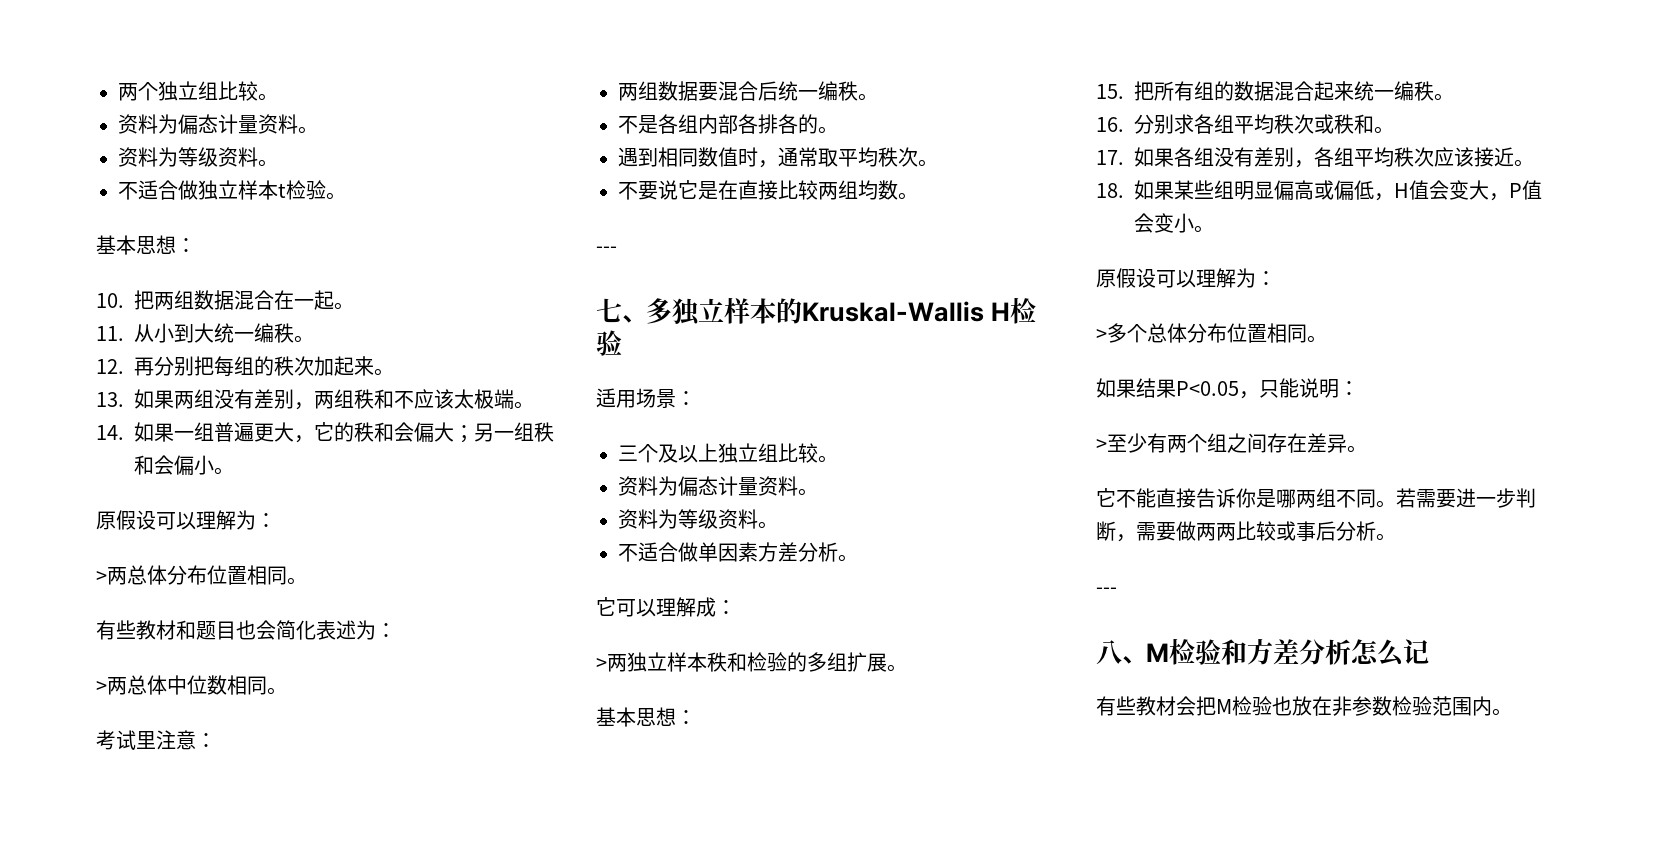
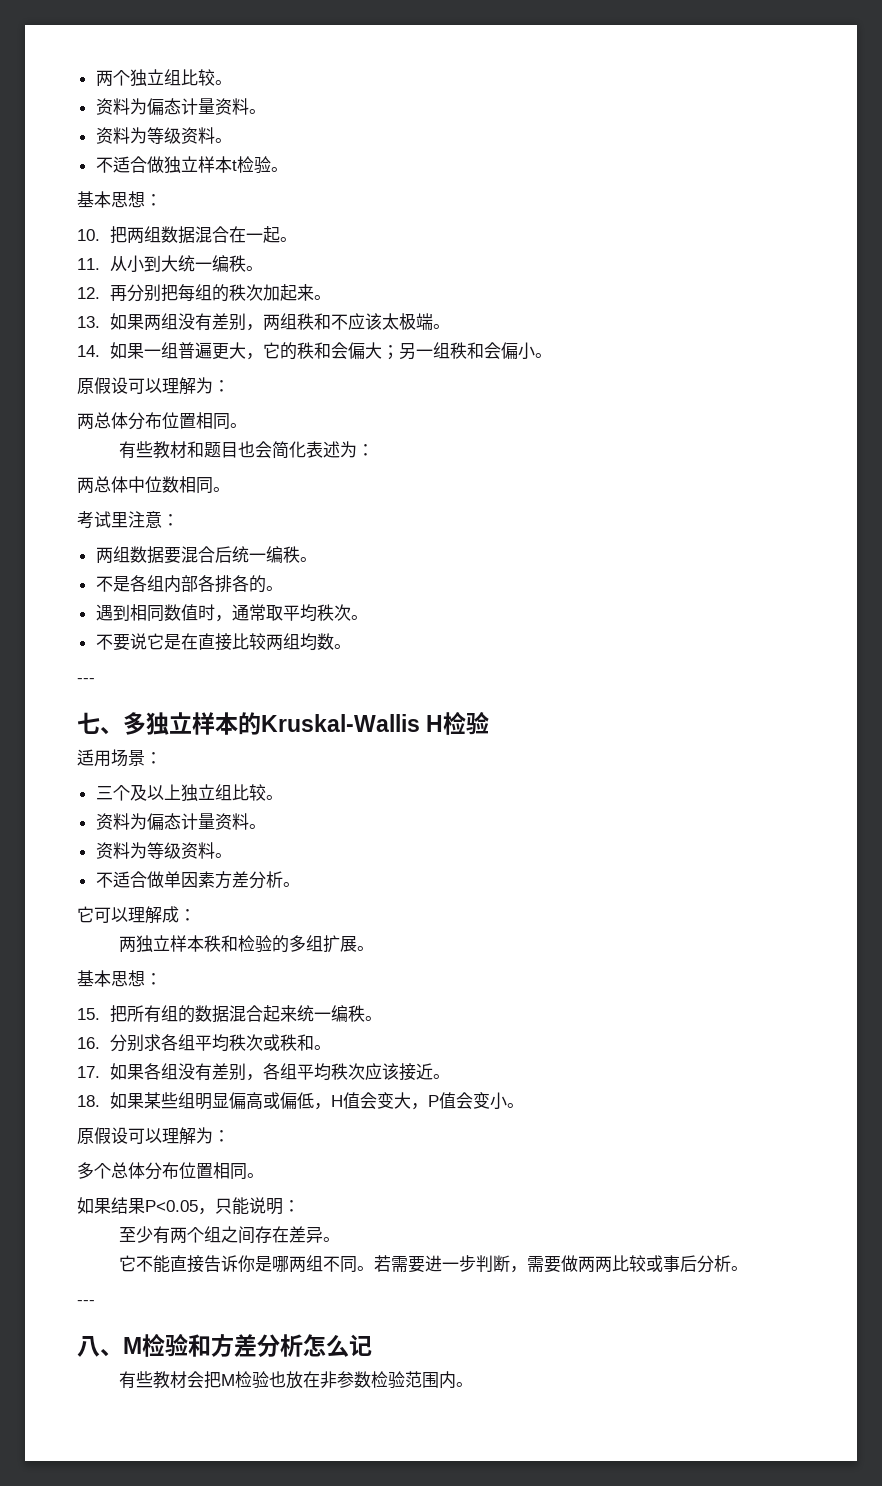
- >两总体分布位置相同。
+ 两总体分布位置相同。
- >两总体中位数相同。
+ 两总体中位数相同。
- >两独立样本秩和检验的多组扩展。
+ 两独立样本秩和检验的多组扩展。
- >多个总体分布位置相同。
+ 多个总体分布位置相同。
- >至少有两个组之间存在差异。
+ 至少有两个组之间存在差异。

